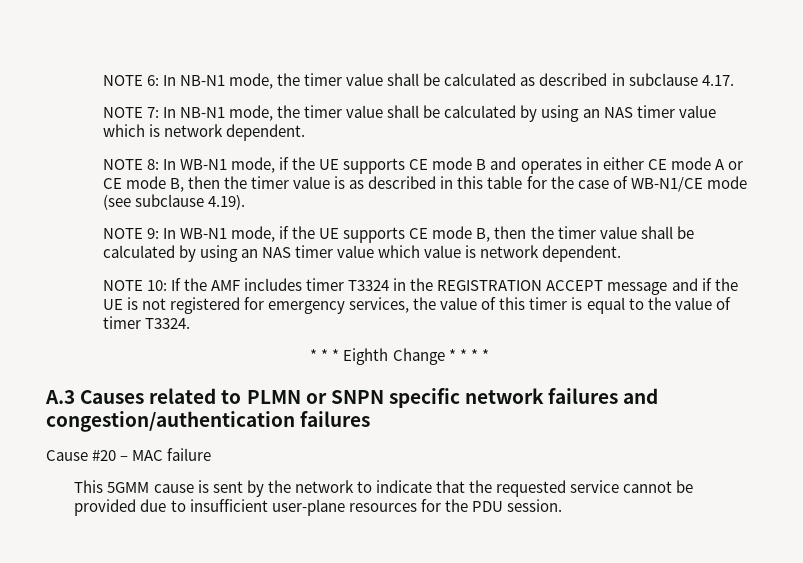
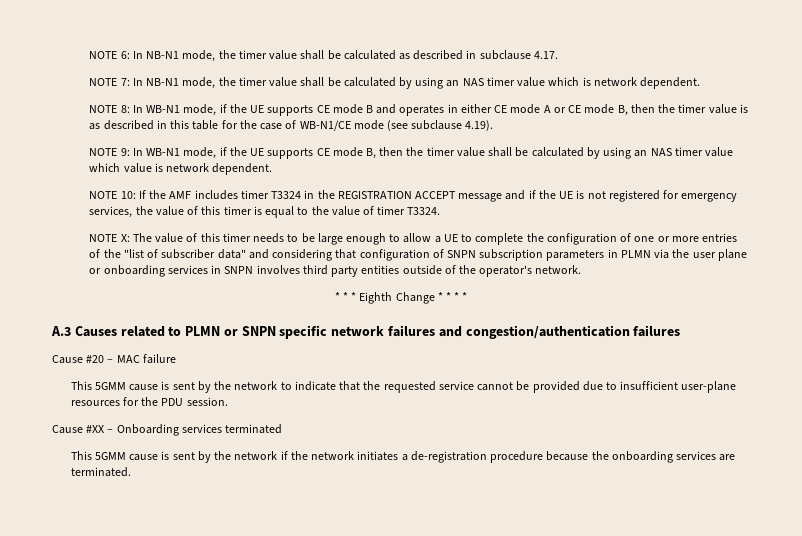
+ NOTE X: The value of this timer needs to be large enough to allow a UE to complete the configuration of one or more entries of the "list of subscriber data" and considering that configuration of SNPN subscription parameters in PLMN via the user plane or onboarding services in SNPN involves third party entities outside of the operator's network.
+ Cause #XX – Onboarding services terminated
+ This 5GMM cause is sent by the network if the network initiates a de-registration procedure because the onboarding services are terminated.

